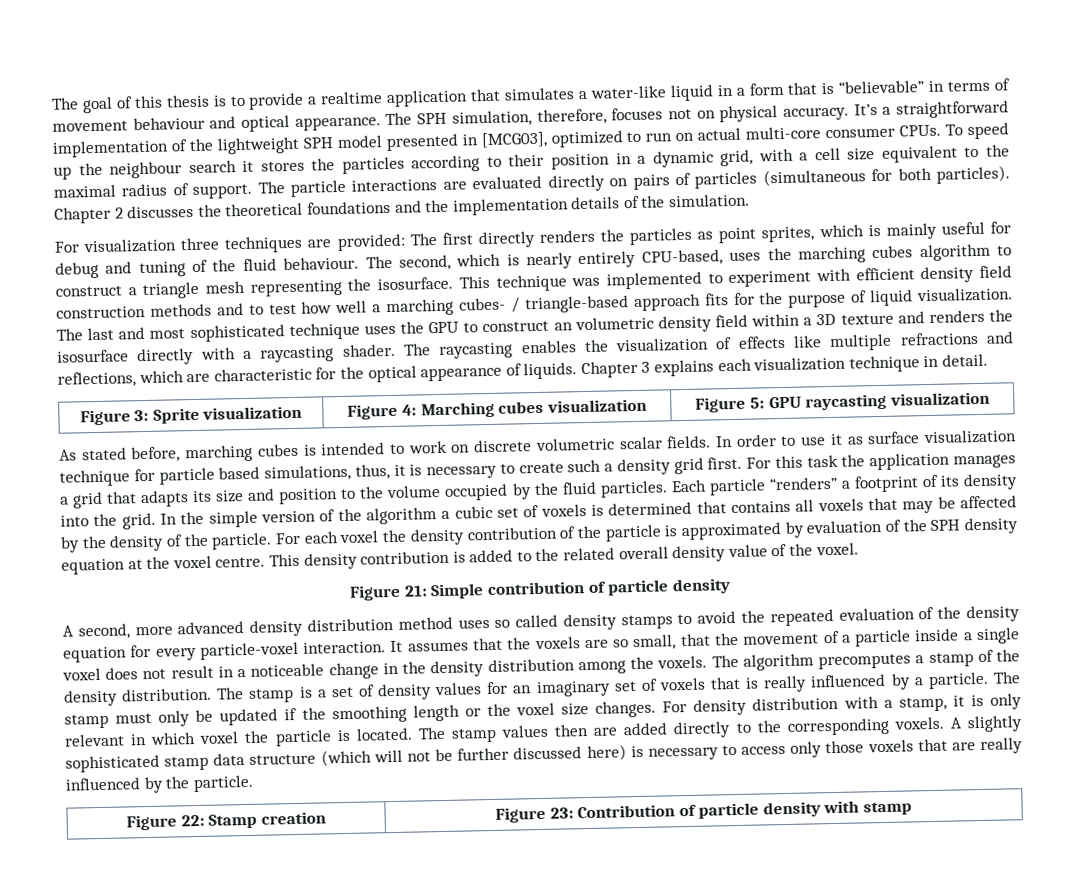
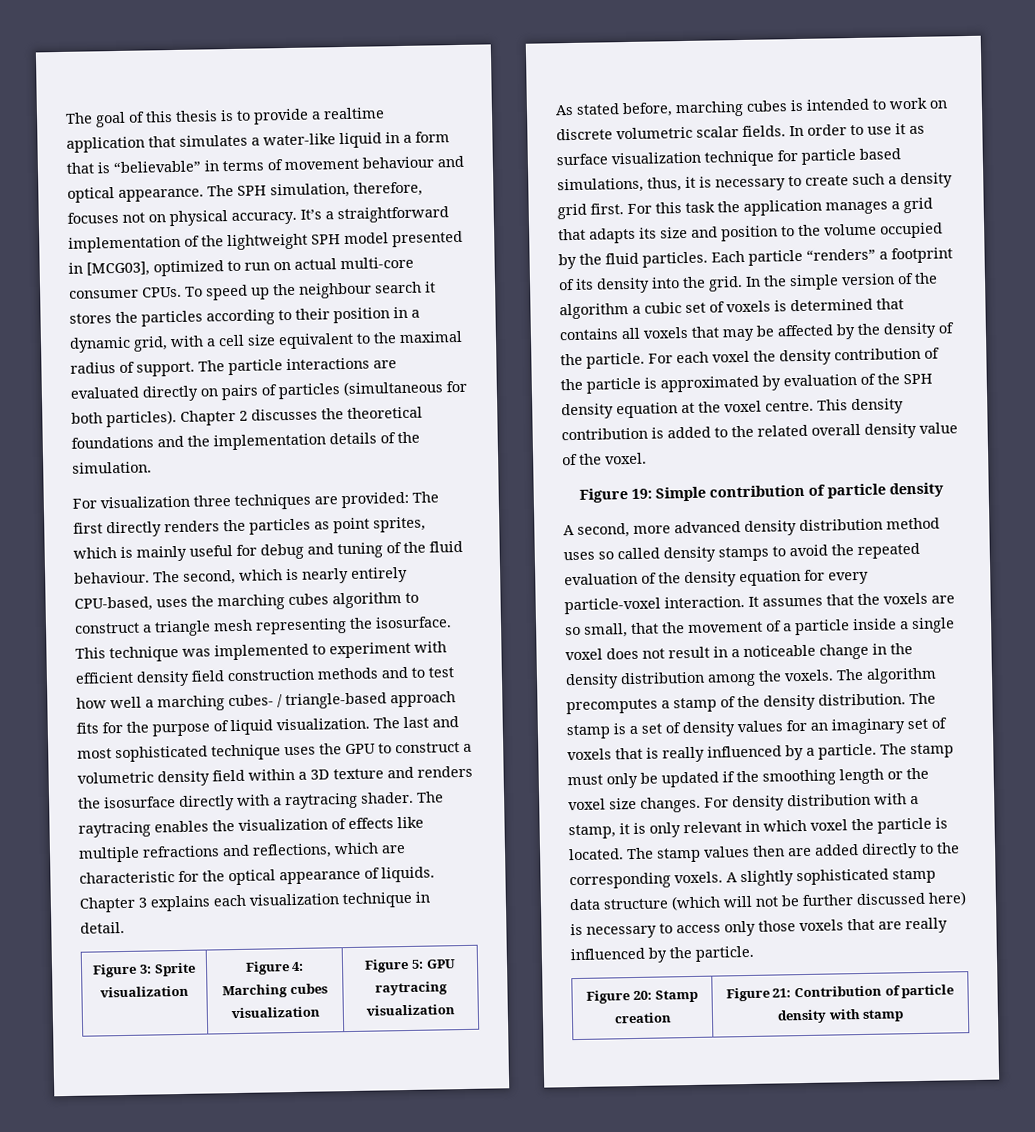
- The last and most sophisticated technique uses the GPU to construct an volumetric density field within a 3D texture and renders the isosurface directly with a raycasting shader.
+ The last and most sophisticated technique uses the GPU to construct a volumetric density field within a 3D texture and renders the isosurface directly with a raytracing shader.
- The raycasting enables the visualization of effects like multiple refractions and reflections, which are characteristic for the optical appearance of liquids.
+ The raytracing enables the visualization of effects like multiple refractions and reflections, which are characteristic for the optical appearance of liquids.
- Figure 3: Sprite visualization | Figure 4: Marching cubes visualization | Figure 5: GPU raycasting visualization
+ Figure 3: Sprite visualization | Figure 4: Marching cubes visualization | Figure 5: GPU raytracing visualization
- Figure 21: Simple contribution of particle density
+ Figure 19: Simple contribution of particle density
- Figure 22: Stamp creation | Figure 23: Contribution of particle density with stamp
+ Figure 20: Stamp creation | Figure 21: Contribution of particle density with stamp

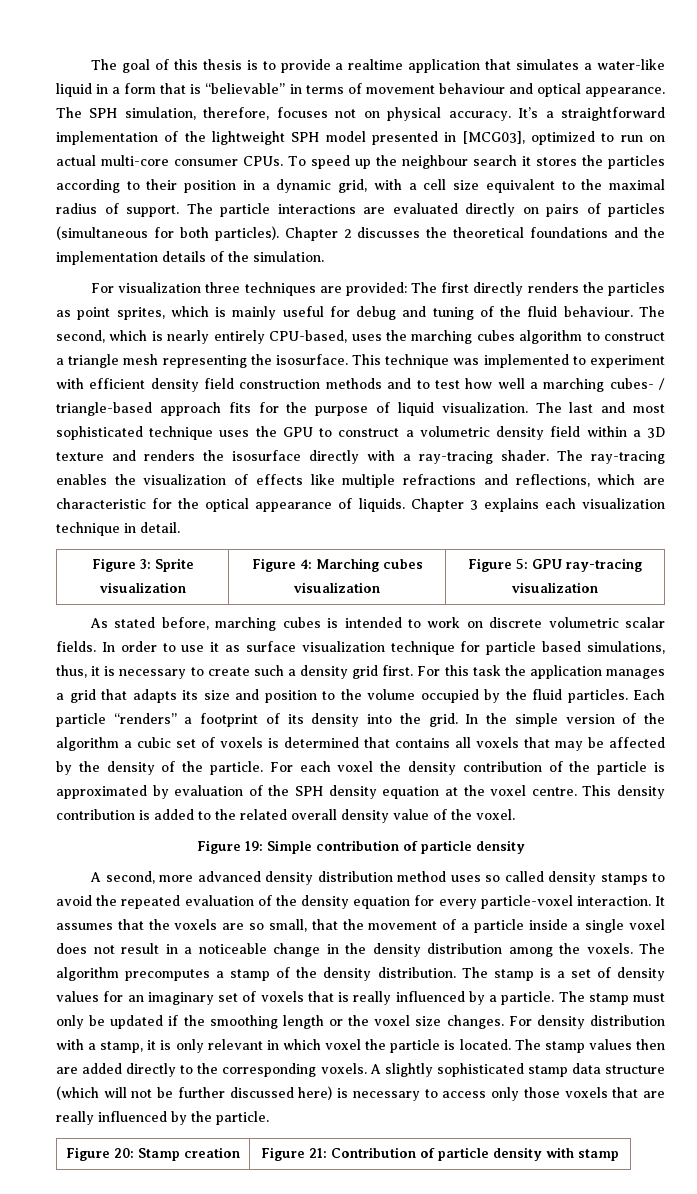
- The last and most sophisticated technique uses the GPU to construct a volumetric density field within a 3D texture and renders the isosurface directly with a raytracing shader.
+ The last and most sophisticated technique uses the GPU to construct a volumetric density field within a 3D texture and renders the isosurface directly with a ray-tracing shader.
- The raytracing enables the visualization of effects like multiple refractions and reflections, which are characteristic for the optical appearance of liquids.
+ The ray-tracing enables the visualization of effects like multiple refractions and reflections, which are characteristic for the optical appearance of liquids.
- Figure 3: Sprite visualization | Figure 4: Marching cubes visualization | Figure 5: GPU raytracing visualization
+ Figure 3: Sprite visualization | Figure 4: Marching cubes visualization | Figure 5: GPU ray-tracing visualization

